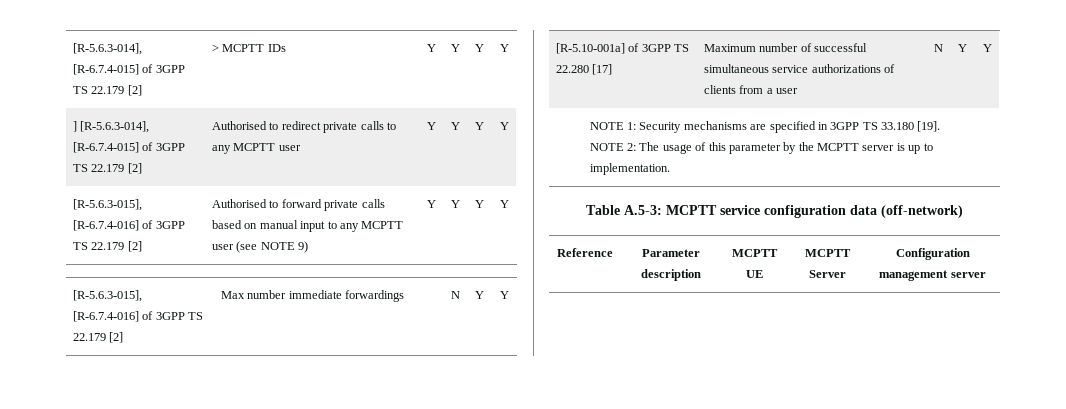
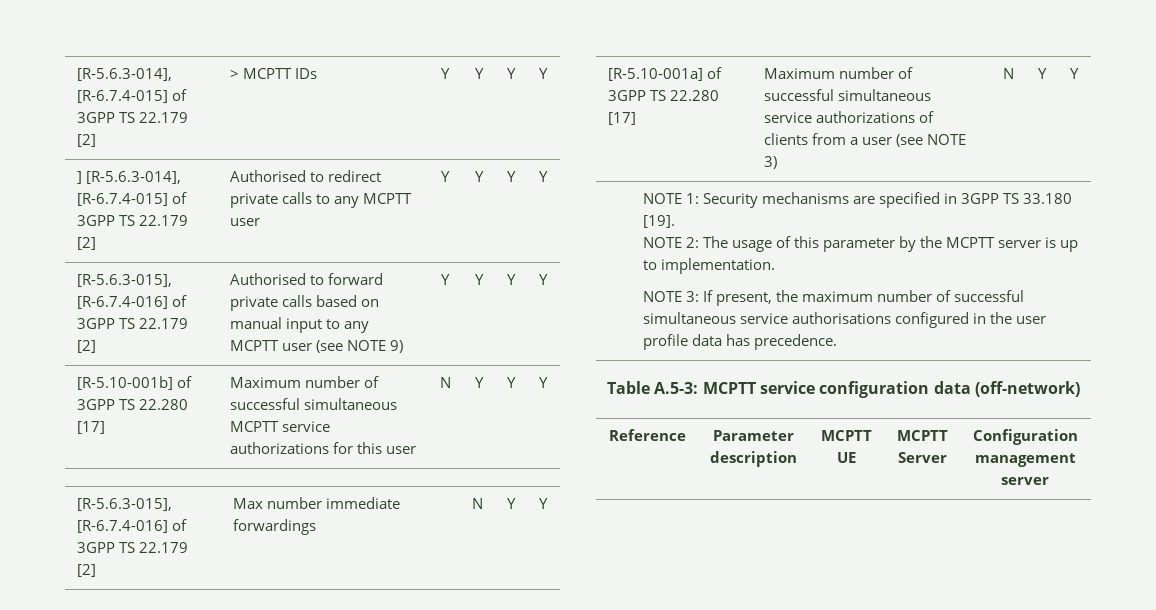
+ [R-5.10-001b] of 3GPP TS 22.280 [17] | Maximum number of successful simultaneous MCPTT service authorizations for this user | N | Y | Y | Y
- [R-5.10-001a] of 3GPP TS 22.280 [17] | Maximum number of successful simultaneous service authorizations of clients from a user | N | Y | Y
+ [R-5.10-001a] of 3GPP TS 22.280 [17] | Maximum number of successful simultaneous service authorizations of clients from a user (see NOTE 3) | N | Y | Y
+ NOTE 3: If present, the maximum number of successful simultaneous service authorisations configured in the user profile data has precedence.

